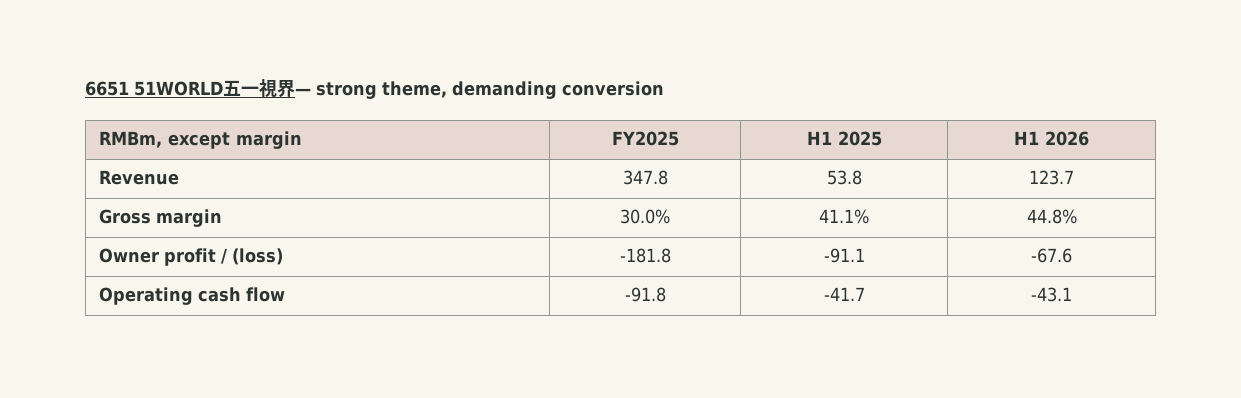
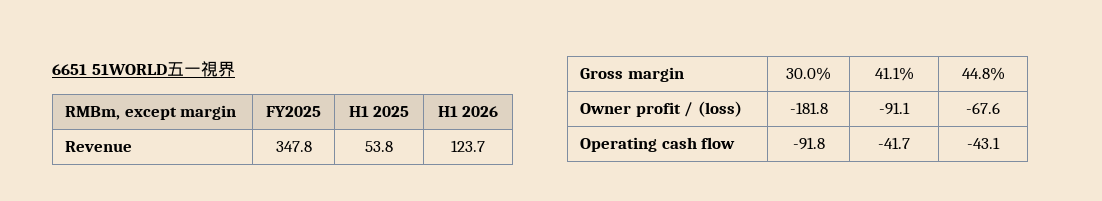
- 6651 51WORLD五一視界— strong theme, demanding conversion
+ 6651 51WORLD五一視界

